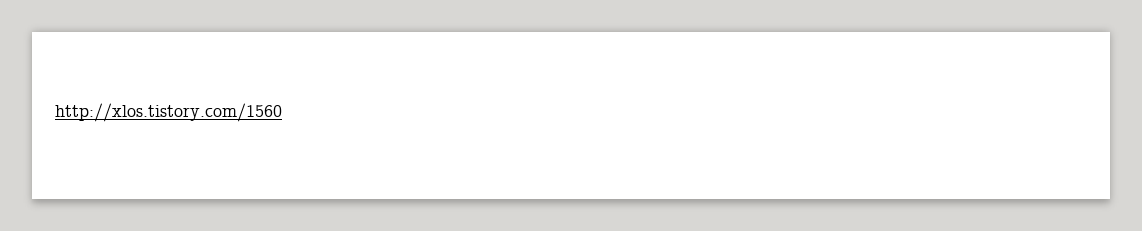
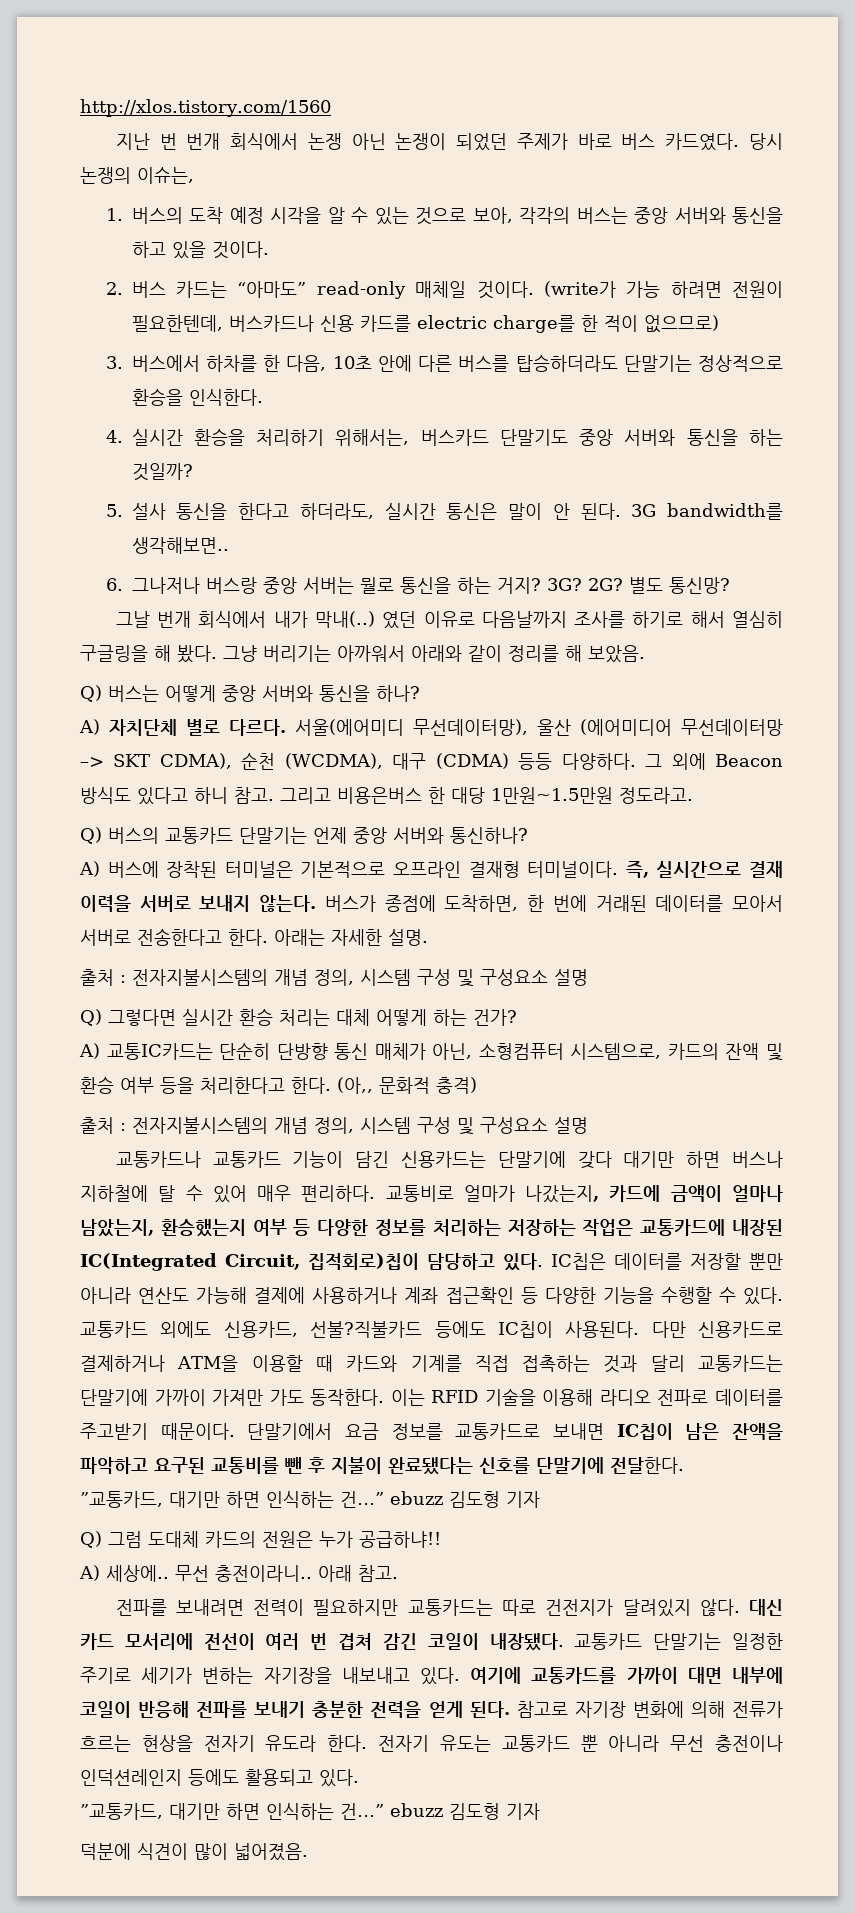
+ 지난 번 번개 회식에서 논쟁 아닌 논쟁이 되었던 주제가 바로 버스 카드였다. 당시 논쟁의 이슈는,
+ 1. 버스의 도착 예정 시각을 알 수 있는 것으로 보아, 각각의 버스는 중앙 서버와 통신을 하고 있을 것이다.
+ 2. 버스 카드는 “아마도” read-only 매체일 것이다. (write가 가능 하려면 전원이 필요한텐데, 버스카드나 신용 카드를 electric charge를 한 적이 없으므로)
+ 3. 버스에서 하차를 한 다음, 10초 안에 다른 버스를 탑승하더라도 단말기는 정상적으로 환승을 인식한다.
+ 4. 실시간 환승을 처리하기 위해서는, 버스카드 단말기도 중앙 서버와 통신을 하는 것일까?
+ 5. 설사 통신을 한다고 하더라도, 실시간 통신은 말이 안 된다. 3G bandwidth를 생각해보면..
+ 6. 그나저나 버스랑 중앙 서버는 뭘로 통신을 하는 거지? 3G? 2G? 별도 통신망?
+ 그날 번개 회식에서 내가 막내(..) 였던 이유로 다음날까지 조사를 하기로 해서 열심히 구글링을 해 봤다. 그냥 버리기는 아까워서 아래와 같이 정리를 해 보았음.
+ Q) 버스는 어떻게 중앙 서버와 통신을 하나?
+ A) 자치단체 별로 다르다. 서울(에어미디 무선데이터망), 울산 (에어미디어 무선데이터망 –> SKT CDMA), 순천 (WCDMA), 대구 (CDMA) 등등 다양하다. 그 외에 Beacon 방식도 있다고 하니 참고. 그리고 비용은버스 한 대당 1만원~1.5만원 정도라고.
+ Q) 버스의 교통카드 단말기는 언제 중앙 서버와 통신하나?
+ A) 버스에 장착된 터미널은 기본적으로 오프라인 결재형 터미널이다. 즉, 실시간으로 결재 이력을 서버로 보내지 않는다. 버스가 종점에 도착하면, 한 번에 거래된 데이터를 모아서 서버로 전송한다고 한다. 아래는 자세한 설명.
+ 출처 : 전자지불시스템의 개념 정의, 시스템 구성 및 구성요소 설명
+ Q) 그렇다면 실시간 환승 처리는 대체 어떻게 하는 건가?
+ A) 교통IC카드는 단순히 단방향 통신 매체가 아닌, 소형컴퓨터 시스템으로, 카드의 잔액 및 환승 여부 등을 처리한다고 한다. (아,, 문화적 충격)
+ 출처 : 전자지불시스템의 개념 정의, 시스템 구성 및 구성요소 설명
+ 교통카드나 교통카드 기능이 담긴 신용카드는 단말기에 갖다 대기만 하면 버스나 지하철에 탈 수 있어 매우 편리하다. 교통비로 얼마가 나갔는지, 카드에 금액이 얼마나 남았는지, 환승했는지 여부 등 다양한 정보를 처리하는 저장하는 작업은 교통카드에 내장된 IC(Integrated Circuit, 집적회로)칩이 담당하고 있다. IC칩은 데이터를 저장할 뿐만 아니라 연산도 가능해 결제에 사용하거나 계좌 접근확인 등 다양한 기능을 수행할 수 있다. 교통카드 외에도 신용카드, 선불?직불카드 등에도 IC칩이 사용된다. 다만 신용카드로 결제하거나 ATM을 이용할 때 카드와 기계를 직접 접촉하는 것과 달리 교통카드는 단말기에 가까이 가져만 가도 동작한다. 이는 RFID 기술을 이용해 라디오 전파로 데이터를 주고받기 때문이다. 단말기에서 요금 정보를 교통카드로 보내면 IC칩이 남은 잔액을 파악하고 요구된 교통비를 뺀 후 지불이 완료됐다는 신호를 단말기에 전달한다.
+ ”교통카드, 대기만 하면 인식하는 건…” ebuzz 김도형 기자
+ Q) 그럼 도대체 카드의 전원은 누가 공급하냐!!
+ A) 세상에.. 무선 충전이라니.. 아래 참고.
+ 전파를 보내려면 전력이 필요하지만 교통카드는 따로 건전지가 달려있지 않다. 대신 카드 모서리에 전선이 여러 번 겹쳐 감긴 코일이 내장됐다. 교통카드 단말기는 일정한 주기로 세기가 변하는 자기장을 내보내고 있다. 여기에 교통카드를 가까이 대면 내부에 코일이 반응해 전파를 보내기 충분한 전력을 얻게 된다. 참고로 자기장 변화에 의해 전류가 흐르는 현상을 전자기 유도라 한다. 전자기 유도는 교통카드 뿐 아니라 무선 충전이나 인덕션레인지 등에도 활용되고 있다.
+ ”교통카드, 대기만 하면 인식하는 건…” ebuzz 김도형 기자
+ 덕분에 식견이 많이 넓어졌음.

